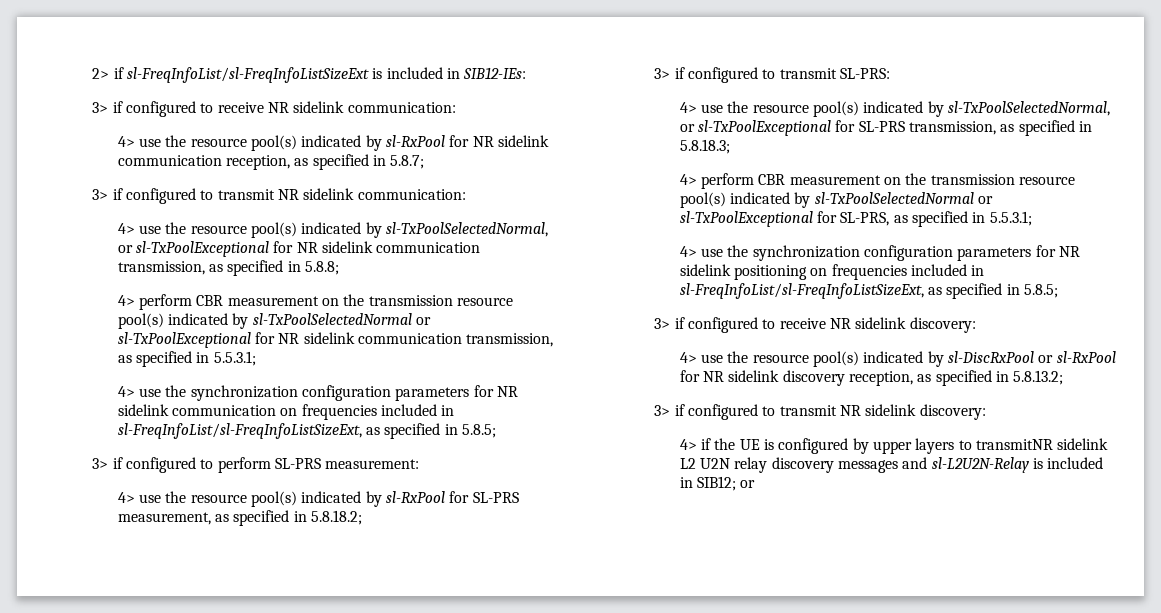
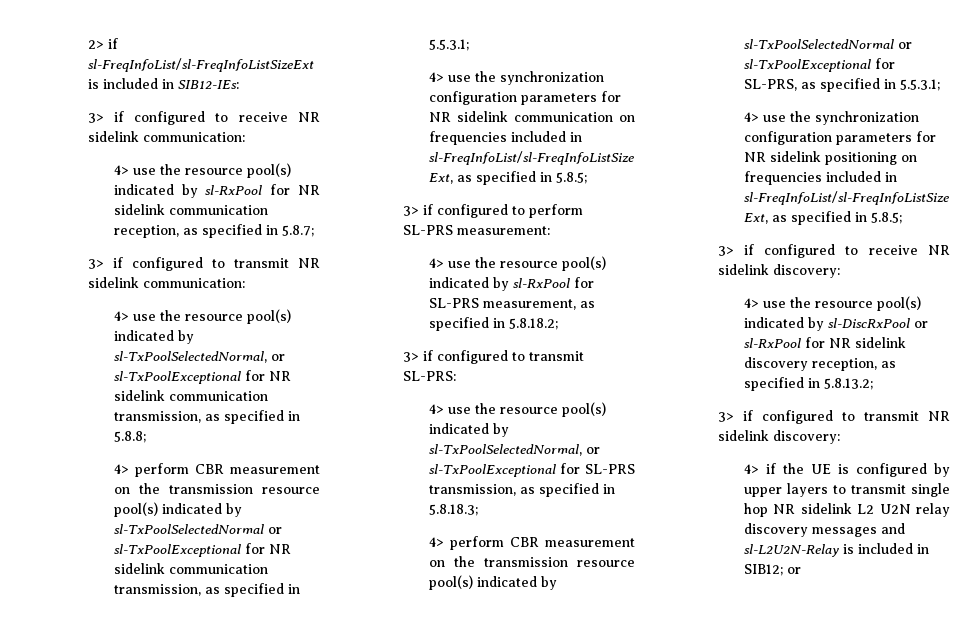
- 4> if the UE is configured by upper layers to transmitNR sidelink L2 U2N relay discovery messages and sl-L2U2N-Relay is included in SIB12; or
+ 4> if the UE is configured by upper layers to transmit single hop NR sidelink L2 U2N relay discovery messages and sl-L2U2N-Relay is included in SIB12; or

